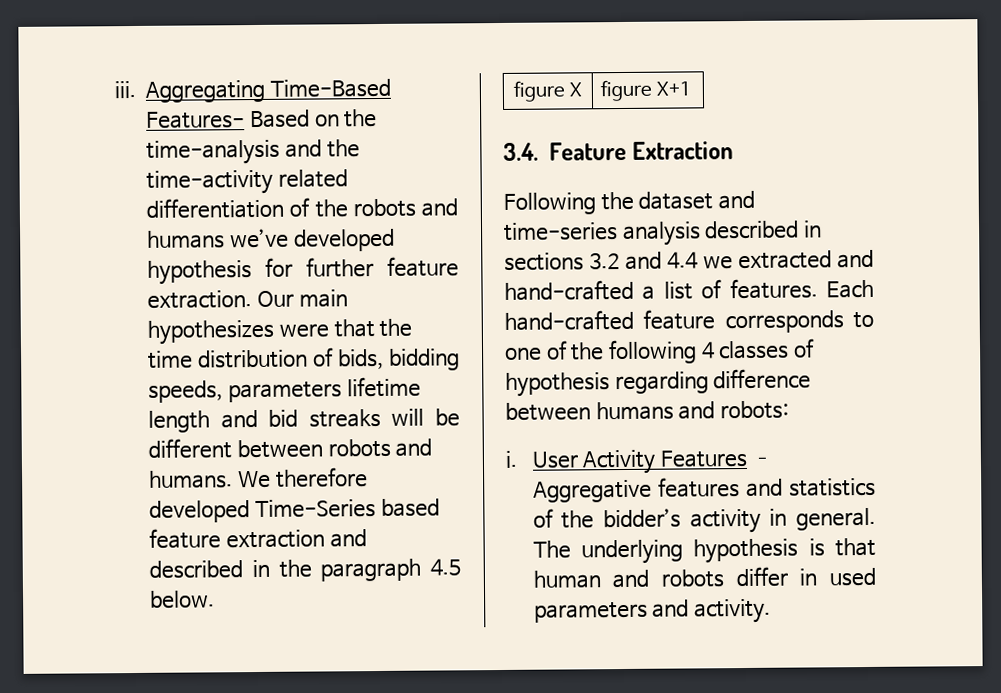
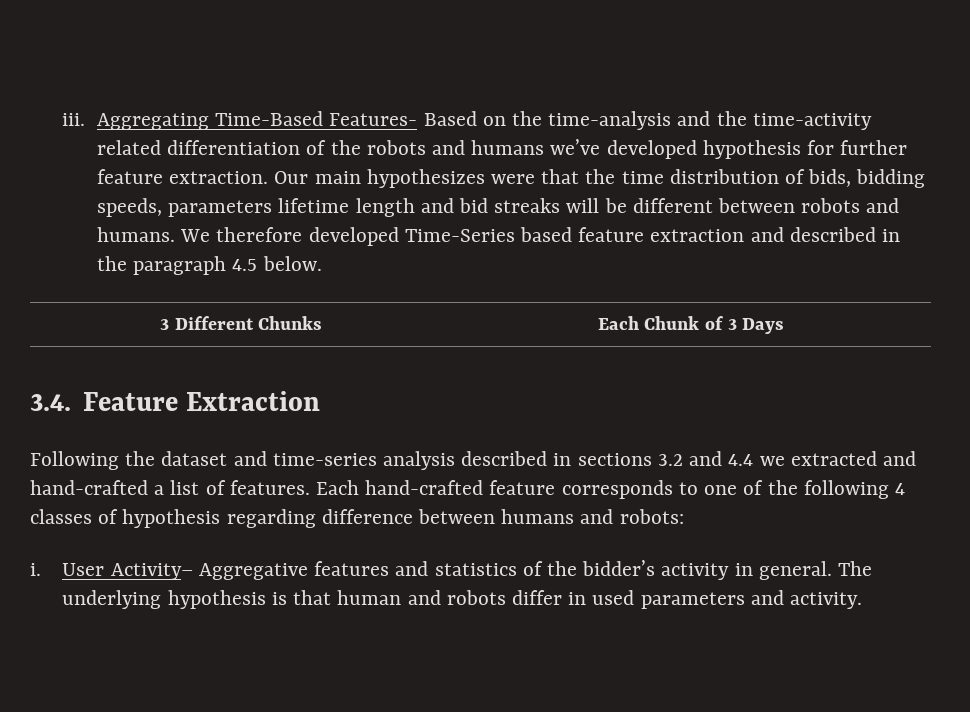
- figure X | figure X+1
+ 3 Different Chunks | Each Chunk of 3 Days
- User Activity Features – Aggregative features and statistics of the bidder’s activity in general.
+ User Activity– Aggregative features and statistics of the bidder’s activity in general.

